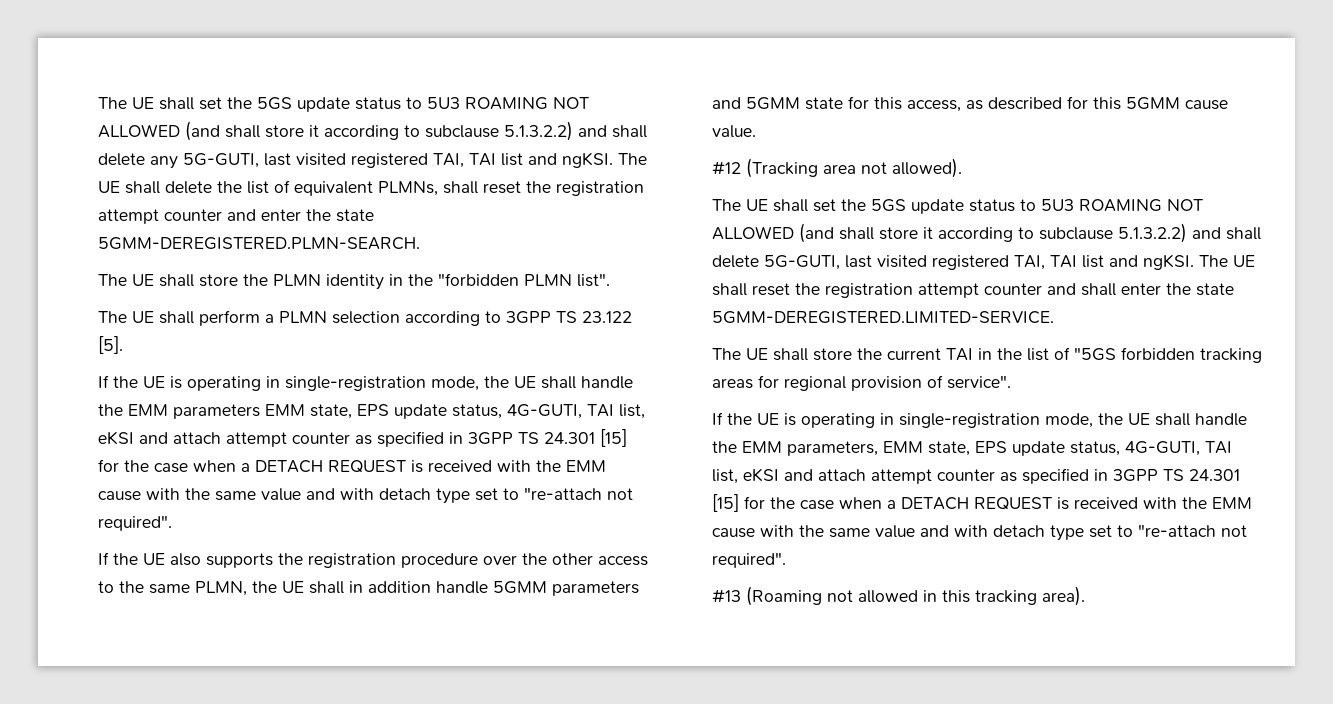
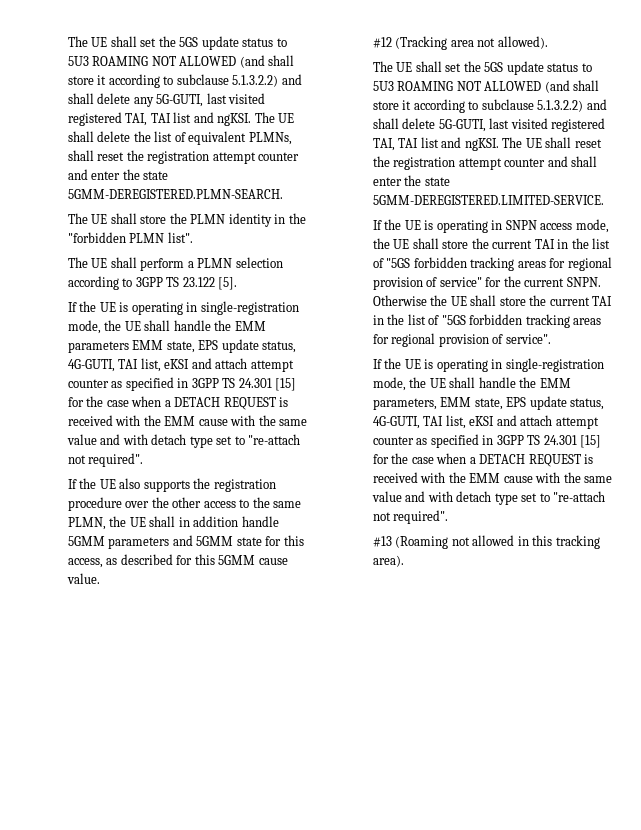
- The UE shall store the current TAI in the list of "5GS forbidden tracking areas for regional provision of service".
+ If the UE is operating in SNPN access mode, the UE shall store the current TAI in the list of "5GS forbidden tracking areas for regional provision of service" for the current SNPN. Otherwise the UE shall store the current TAI in the list of "5GS forbidden tracking areas for regional provision of service".

